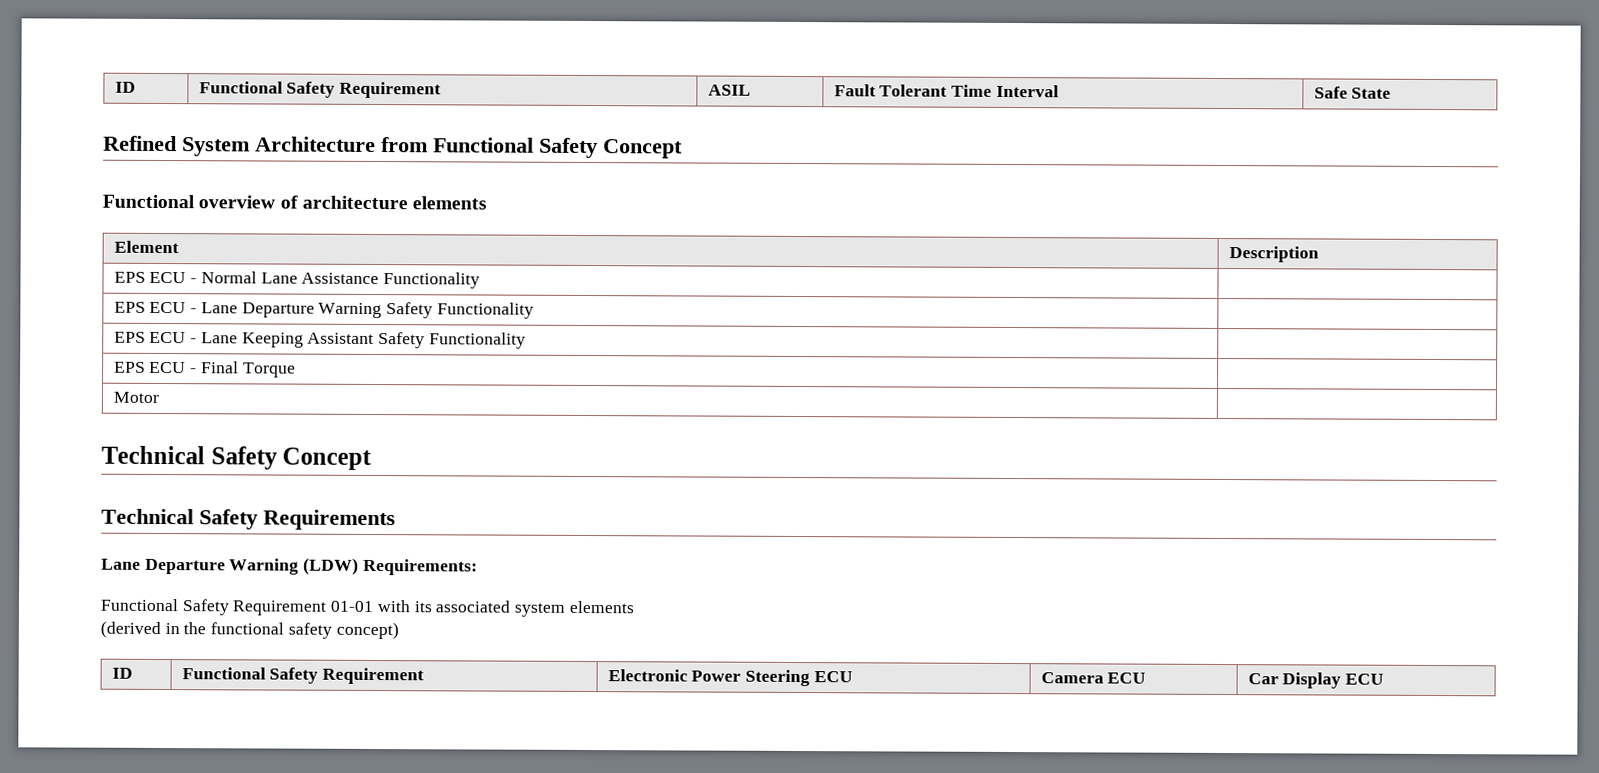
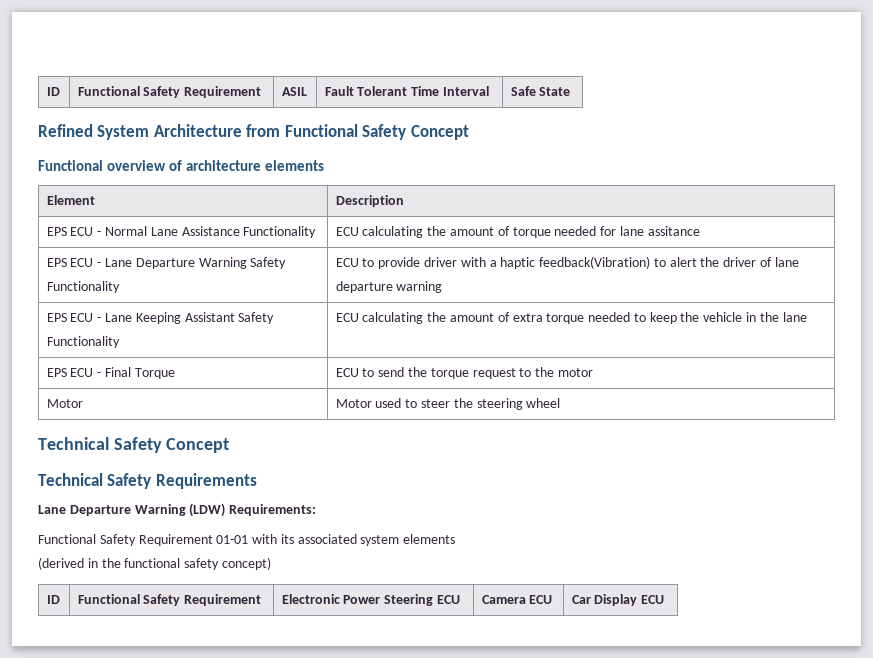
- EPS ECU - Normal Lane Assistance Functionality |
+ EPS ECU - Normal Lane Assistance Functionality | ECU calculating the amount of torque needed for lane assitance
- EPS ECU - Lane Departure Warning Safety Functionality |
+ EPS ECU - Lane Departure Warning Safety Functionality | ECU to provide driver with a haptic feedback(Vibration) to alert the driver of lane departure warning
- EPS ECU - Lane Keeping Assistant Safety Functionality |
+ EPS ECU - Lane Keeping Assistant Safety Functionality | ECU calculating the amount of extra torque needed to keep the vehicle in the lane
- EPS ECU - Final Torque |
- Motor |
+ EPS ECU - Final Torque | ECU to send the torque request to the motor
+ Motor | Motor used to steer the steering wheel

